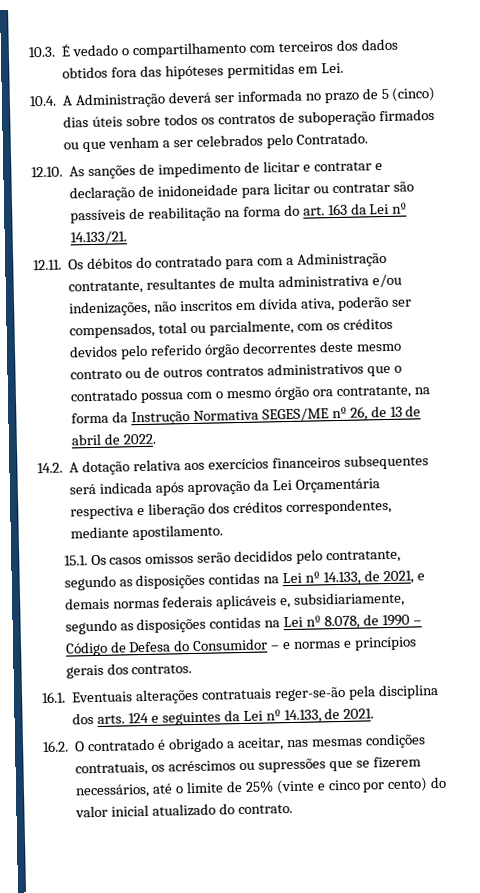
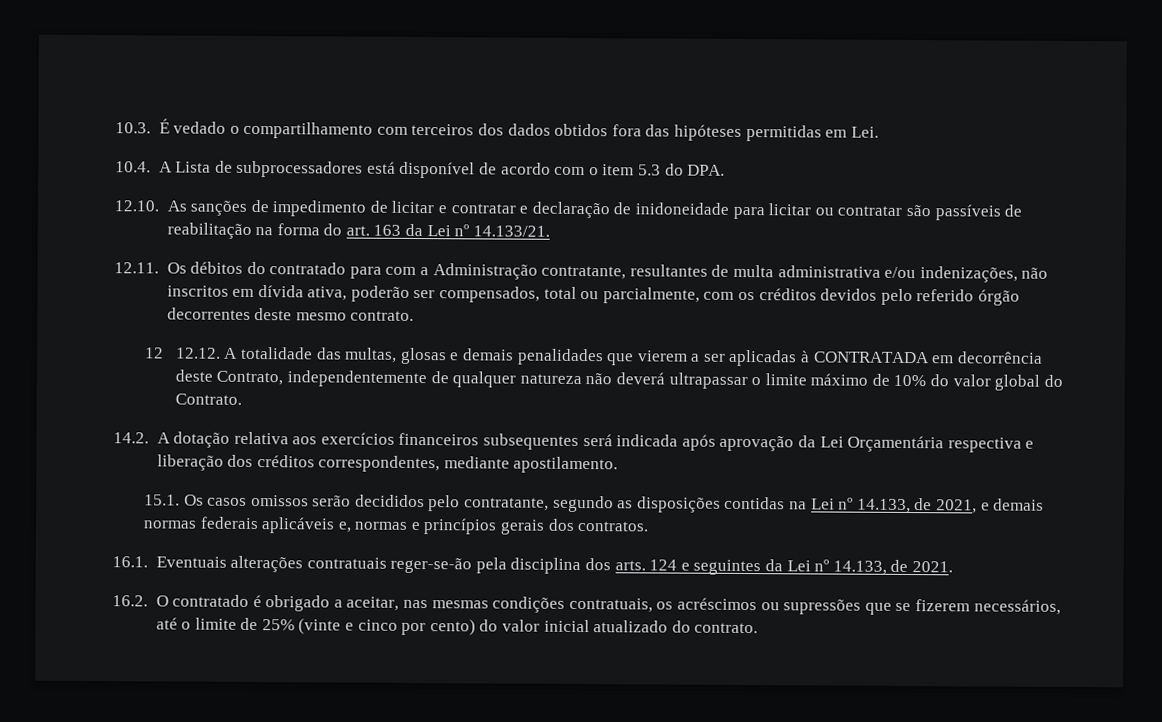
- 10.4. A Administração deverá ser informada no prazo de 5 (cinco) dias úteis sobre todos os contratos de suboperação firmados ou que venham a ser celebrados pelo Contratado.
+ 10.4. A Lista de subprocessadores está disponível de acordo com o item 5.3 do DPA.
- 12.11. Os débitos do contratado para com a Administração contratante, resultantes de multa administrativa e/ou indenizações, não inscritos em dívida ativa, poderão ser compensados, total ou parcialmente, com os créditos devidos pelo referido órgão decorrentes deste mesmo contrato ou de outros contratos administrativos que o contratado possua com o mesmo órgão ora contratante, na forma da Instrução Normativa SEGES/ME nº 26, de 13 de abril de 2022.
+ 12.11. Os débitos do contratado para com a Administração contratante, resultantes de multa administrativa e/ou indenizações, não inscritos em dívida ativa, poderão ser compensados, total ou parcialmente, com os créditos devidos pelo referido órgão decorrentes deste mesmo contrato.
+ 12 12.12. A totalidade das multas, glosas e demais penalidades que vierem a ser aplicadas à CONTRATADA em decorrência deste Contrato, independentemente de qualquer natureza não deverá ultrapassar o limite máximo de 10% do valor global do Contrato.
- 15.1. Os casos omissos serão decididos pelo contratante, segundo as disposições contidas na Lei nº 14.133, de 2021, e demais normas federais aplicáveis e, subsidiariamente, segundo as disposições contidas na Lei nº 8.078, de 1990 – Código de Defesa do Consumidor – e normas e princípios gerais dos contratos.
+ 15.1. Os casos omissos serão decididos pelo contratante, segundo as disposições contidas na Lei nº 14.133, de 2021, e demais normas federais aplicáveis e, normas e princípios gerais dos contratos.

